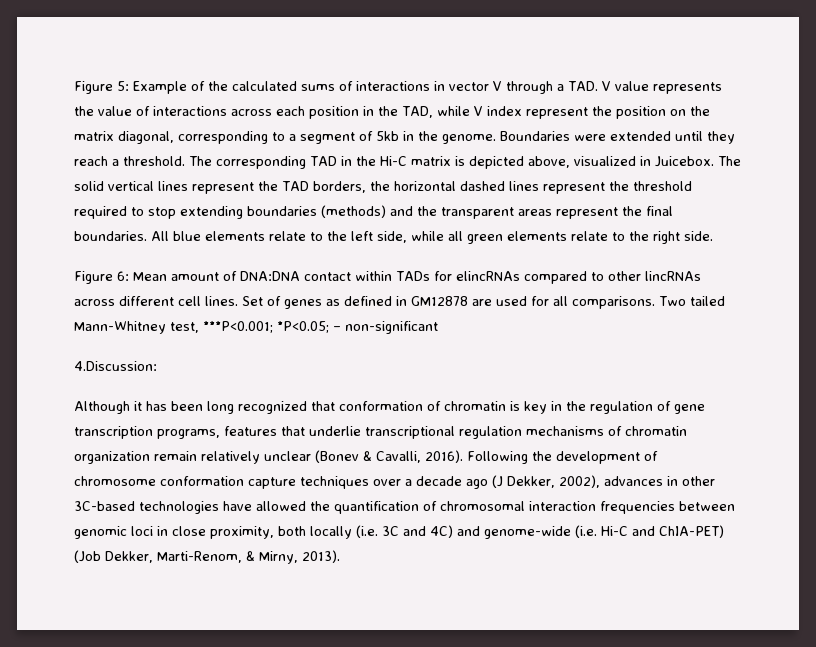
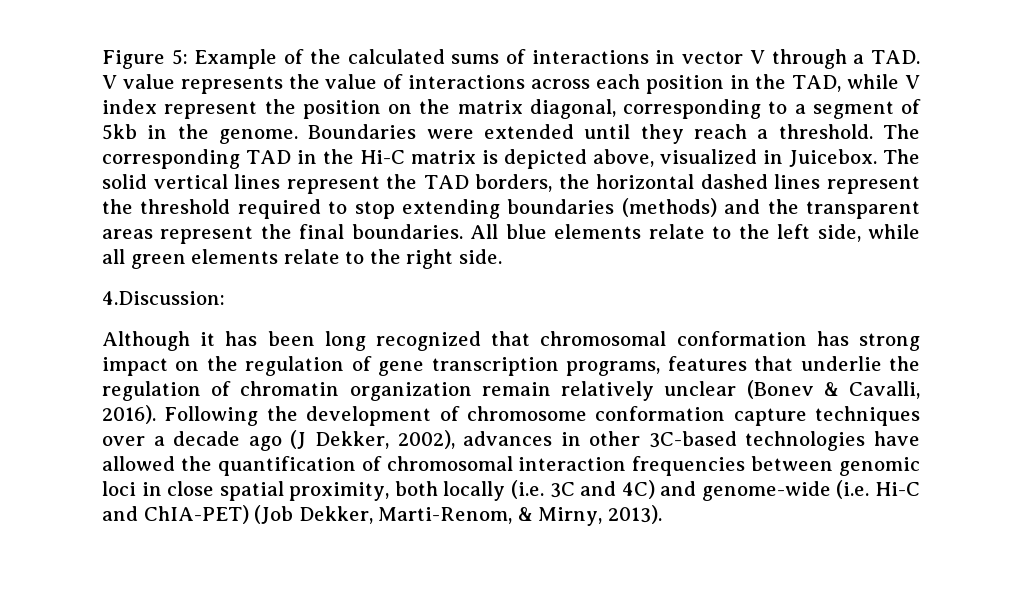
- Figure 6: Mean amount of DNA:DNA contact within TADs for elincRNAs compared to other lincRNAs across different cell lines. Set of genes as defined in GM12878 are used for all comparisons. Two tailed Mann-Whitney test, ***P<0.001; *P<0.05; – non-significant
- Although it has been long recognized that conformation of chromatin is key in the regulation of gene transcription programs, features that underlie transcriptional regulation mechanisms of chromatin organization remain relatively unclear (Bonev & Cavalli, 2016).
+ Although it has been long recognized that chromosomal conformation has strong impact on the regulation of gene transcription programs, features that underlie the regulation of chromatin organization remain relatively unclear (Bonev & Cavalli, 2016).
- Following the development of chromosome conformation capture techniques over a decade ago (J Dekker, 2002), advances in other 3C-based technologies have allowed the quantification of chromosomal interaction frequencies between genomic loci in close proximity, both locally (i.e. 3C and 4C) and genome-wide (i.e. Hi-C and ChIA-PET) (Job Dekker, Marti-Renom, & Mirny, 2013).
+ Following the development of chromosome conformation capture techniques over a decade ago (J Dekker, 2002), advances in other 3C-based technologies have allowed the quantification of chromosomal interaction frequencies between genomic loci in close spatial proximity, both locally (i.e. 3C and 4C) and genome-wide (i.e. Hi-C and ChIA-PET) (Job Dekker, Marti-Renom, & Mirny, 2013).

